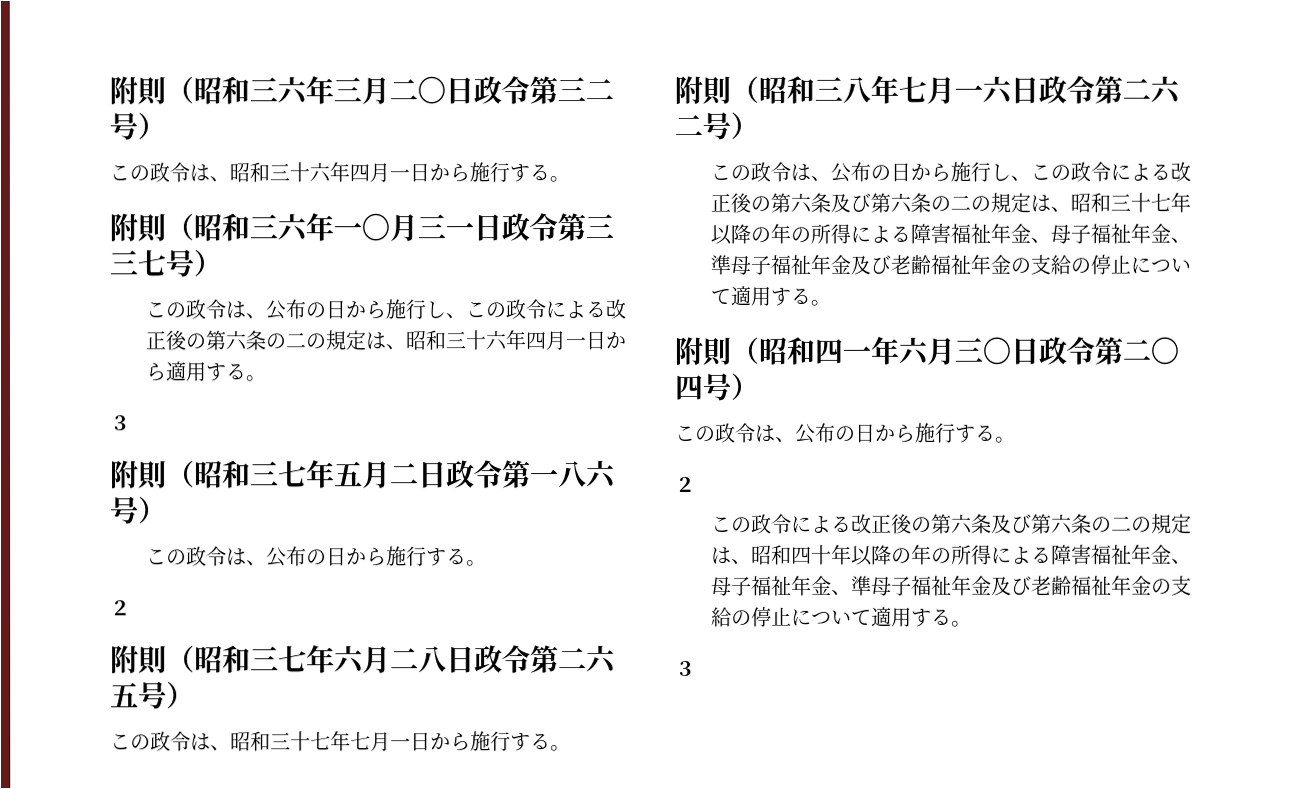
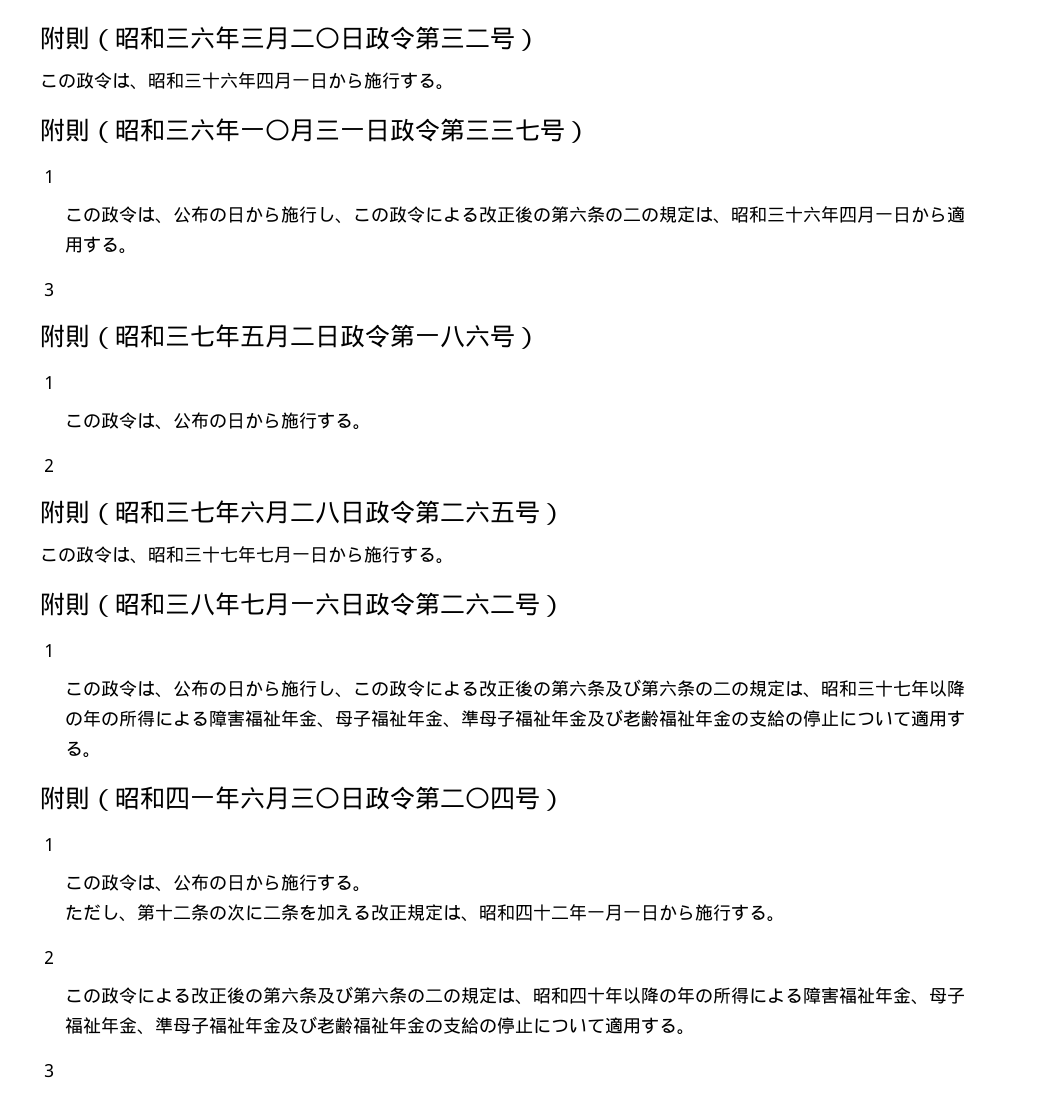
  附則（昭和三六年一〇月三一日政令第三三七号）
+ １
  附則（昭和三七年五月二日政令第一八六号）
+ １
  附則（昭和三八年七月一六日政令第二六二号）
+ １
  附則（昭和四一年六月三〇日政令第二〇四号）
+ １
  この政令は、公布の日から施行する。
+ ただし、第十二条の次に二条を加える改正規定は、昭和四十二年一月一日から施行する。

